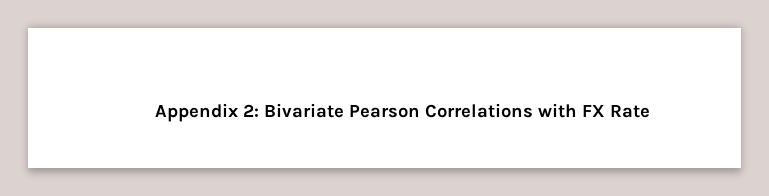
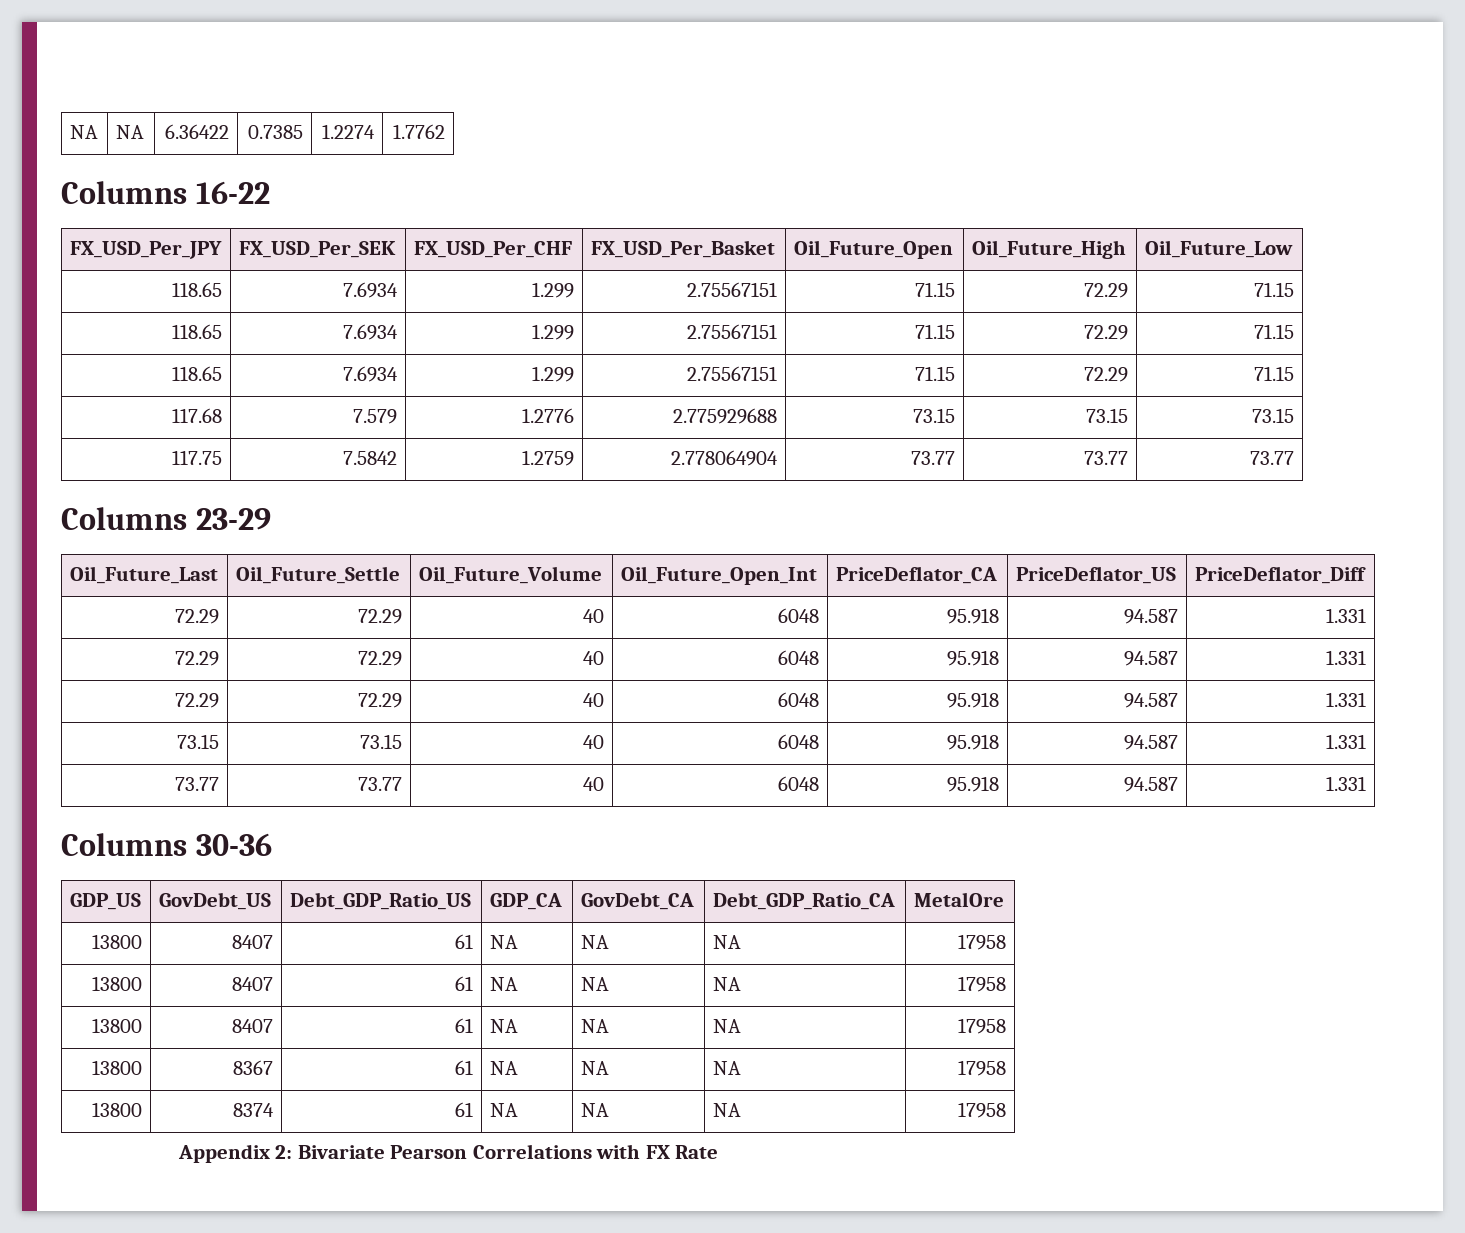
+ NA | NA | 6.36422 | 0.7385 | 1.2274 | 1.7762
+ Columns 16-22
+ FX_USD_Per_JPY | FX_USD_Per_SEK | FX_USD_Per_CHF | FX_USD_Per_Basket | Oil_Future_Open | Oil_Future_High | Oil_Future_Low
+ 118.65 | 7.6934 | 1.299 | 2.75567151 | 71.15 | 72.29 | 71.15
+ 118.65 | 7.6934 | 1.299 | 2.75567151 | 71.15 | 72.29 | 71.15
+ 118.65 | 7.6934 | 1.299 | 2.75567151 | 71.15 | 72.29 | 71.15
+ 117.68 | 7.579 | 1.2776 | 2.775929688 | 73.15 | 73.15 | 73.15
+ 117.75 | 7.5842 | 1.2759 | 2.778064904 | 73.77 | 73.77 | 73.77
+ Columns 23-29
+ Oil_Future_Last | Oil_Future_Settle | Oil_Future_Volume | Oil_Future_Open_Int | PriceDeflator_CA | PriceDeflator_US | PriceDeflator_Diff
+ 72.29 | 72.29 | 40 | 6048 | 95.918 | 94.587 | 1.331
+ 72.29 | 72.29 | 40 | 6048 | 95.918 | 94.587 | 1.331
+ 72.29 | 72.29 | 40 | 6048 | 95.918 | 94.587 | 1.331
+ 73.15 | 73.15 | 40 | 6048 | 95.918 | 94.587 | 1.331
+ 73.77 | 73.77 | 40 | 6048 | 95.918 | 94.587 | 1.331
+ Columns 30-36
+ GDP_US | GovDebt_US | Debt_GDP_Ratio_US | GDP_CA | GovDebt_CA | Debt_GDP_Ratio_CA | MetalOre
+ 13800 | 8407 | 61 | NA | NA | NA | 17958
+ 13800 | 8407 | 61 | NA | NA | NA | 17958
+ 13800 | 8407 | 61 | NA | NA | NA | 17958
+ 13800 | 8367 | 61 | NA | NA | NA | 17958
+ 13800 | 8374 | 61 | NA | NA | NA | 17958

